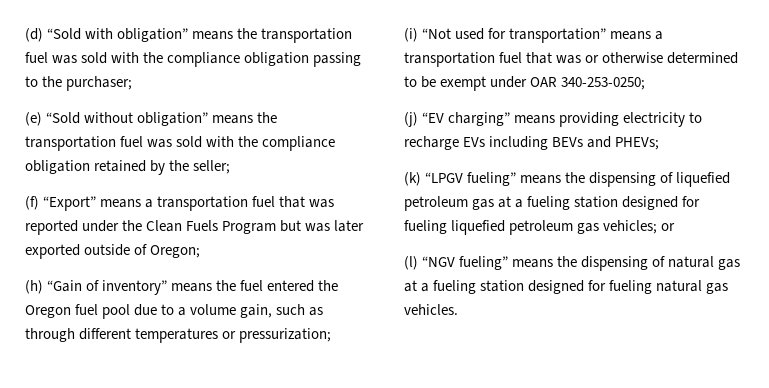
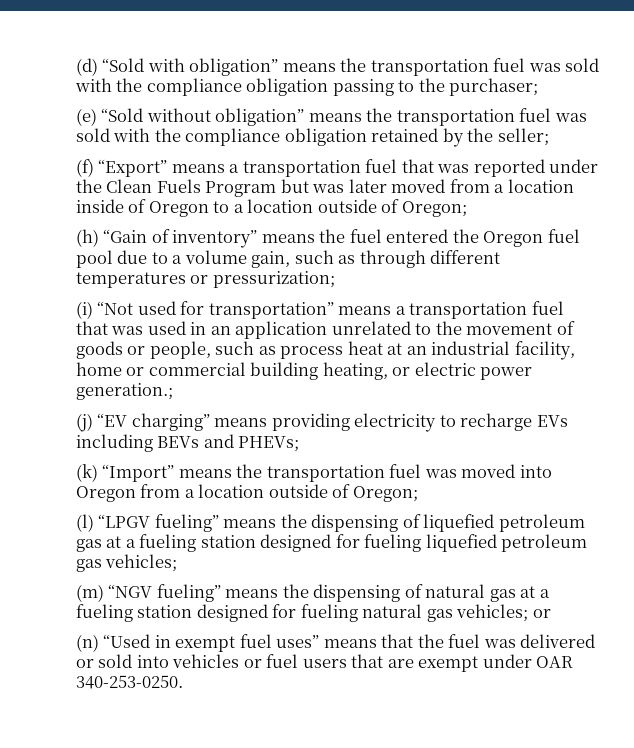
- (f) “Export” means a transportation fuel that was reported under the Clean Fuels Program but was later exported outside of Oregon;
+ (f) “Export” means a transportation fuel that was reported under the Clean Fuels Program but was later moved from a location inside of Oregon to a location outside of Oregon;
- (i) “Not used for transportation” means a transportation fuel that was or otherwise determined to be exempt under OAR 340-253-0250;
+ (i) “Not used for transportation” means a transportation fuel that was used in an application unrelated to the movement of goods or people, such as process heat at an industrial facility, home or commercial building heating, or electric power generation.;
- (k) “LPGV fueling” means the dispensing of liquefied petroleum gas at a fueling station designed for fueling liquefied petroleum gas vehicles; or
- (l) “NGV fueling” means the dispensing of natural gas at a fueling station designed for fueling natural gas vehicles.
+ (k) “Import” means the transportation fuel was moved into Oregon from a location outside of Oregon;
+ (l) “LPGV fueling” means the dispensing of liquefied petroleum gas at a fueling station designed for fueling liquefied petroleum gas vehicles;
+ (m) “NGV fueling” means the dispensing of natural gas at a fueling station designed for fueling natural gas vehicles; or
+ (n) “Used in exempt fuel uses” means that the fuel was delivered or sold into vehicles or fuel users that are exempt under OAR 340-253-0250.

